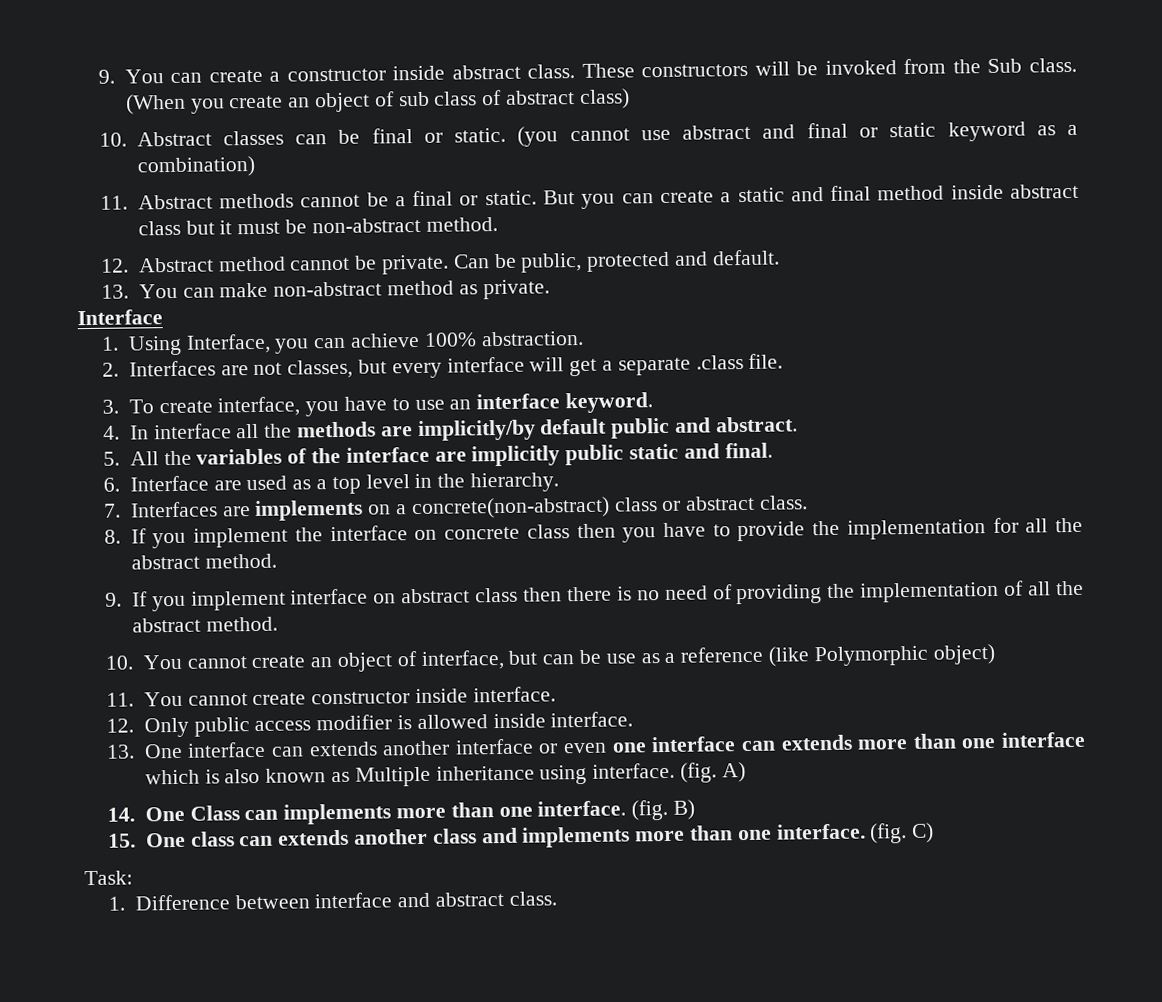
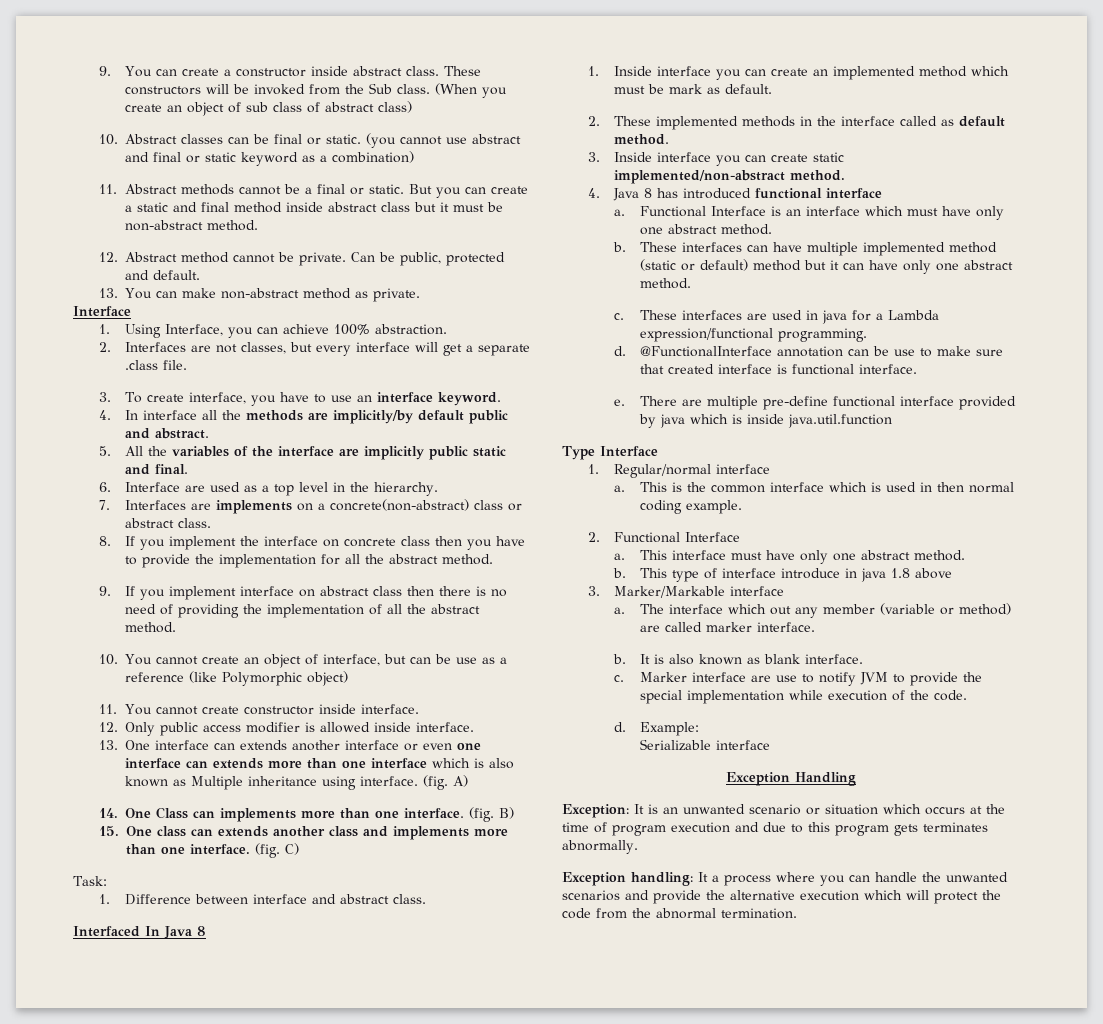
+ Interfaced In Java 8
+ 1. Inside interface you can create an implemented method which must be mark as default.
+ 2. These implemented methods in the interface called as default method.
+ 3. Inside interface you can create static implemented/non-abstract method.
+ 4. Java 8 has introduced functional interface
+ a. Functional Interface is an interface which must have only one abstract method.
+ b. These interfaces can have multiple implemented method (static or default) method but it can have only one abstract method.
+ c. These interfaces are used in java for a Lambda expression/functional programming.
+ d. @FunctionalInterface annotation can be use to make sure that created interface is functional interface.
+ e. There are multiple pre-define functional interface provided by java which is inside java.util.function
+ Type Interface
+ 1. Regular/normal interface
+ a. This is the common interface which is used in then normal coding example.
+ 2. Functional Interface
+ a. This interface must have only one abstract method.
+ b. This type of interface introduce in java 1.8 above
+ 3. Marker/Markable interface
+ a. The interface which out any member (variable or method) are called marker interface.
+ b. It is also known as blank interface.
+ c. Marker interface are use to notify JVM to provide the special implementation while execution of the code.
+ d. Example:
+ Serializable interface
+ Exception Handling
+ Exception: It is an unwanted scenario or situation which occurs at the time of program execution and due to this program gets terminates abnormally.
+ Exception handling: It a process where you can handle the unwanted scenarios and provide the alternative execution which will protect the code from the abnormal termination.

